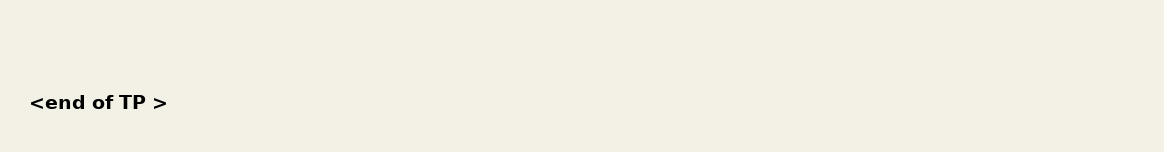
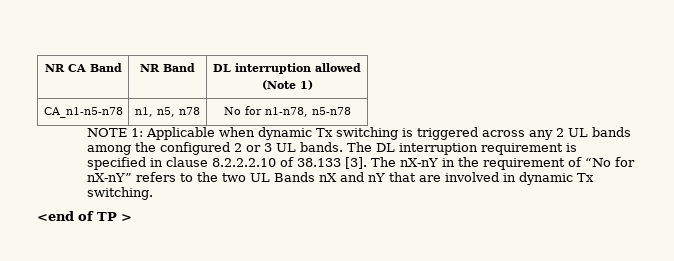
+ NR CA Band | NR Band | DL interruption allowed
+ (Note 1)
+ CA_n1-n5-n78 | n1, n5, n78 | No for n1-n78, n5-n78
+ NOTE 1: Applicable when dynamic Tx switching is triggered across any 2 UL bands among the configured 2 or 3 UL bands. The DL interruption requirement is specified in clause 8.2.2.2.10 of 38.133 [3]. The nX-nY in the requirement of “No for nX-nY” refers to the two UL Bands nX and nY that are involved in dynamic Tx switching.

